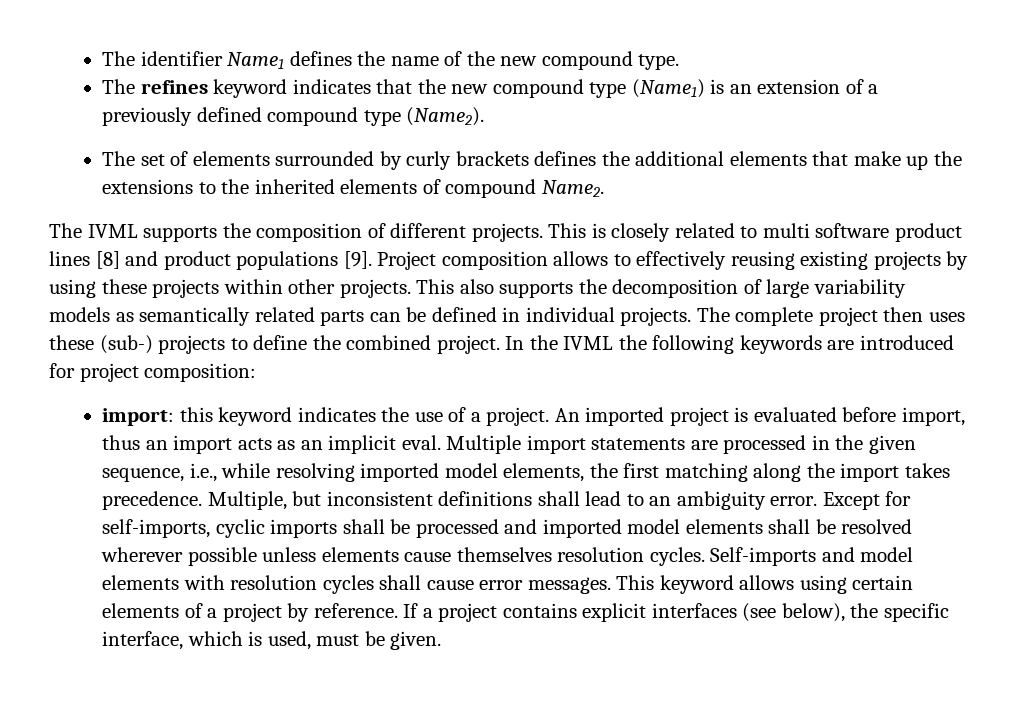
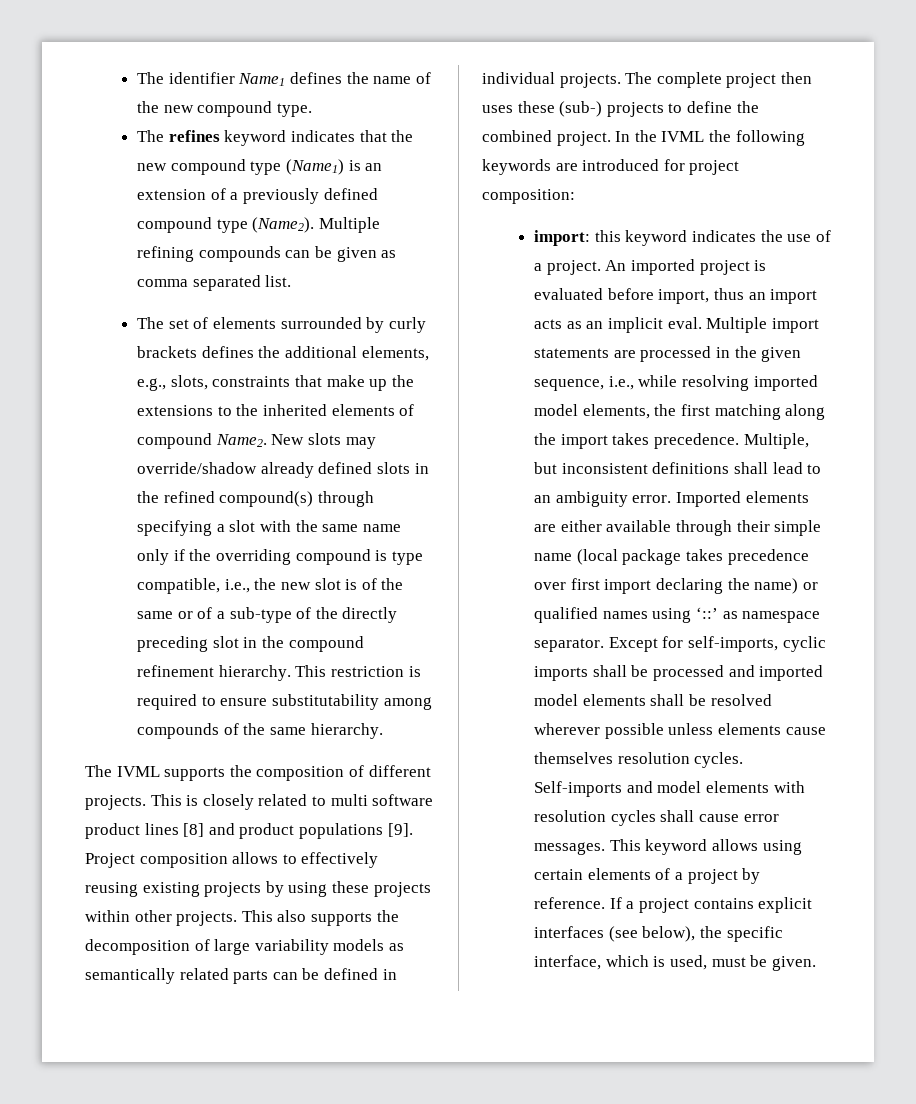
+ Multiple refining compounds can be given as comma separated list.
- The set of elements surrounded by curly brackets defines the additional elements that make up the extensions to the inherited elements of compound Name2.
+ The set of elements surrounded by curly brackets defines the additional elements, e.g., slots, constraints that make up the extensions to the inherited elements of compound Name2. New slots may override/shadow already defined slots in the refined compound(s) through specifying a slot with the same name only if the overriding compound is type compatible, i.e., the new slot is of the same or of a sub-type of the directly preceding slot in the compound refinement hierarchy. This restriction is required to ensure substitutability among compounds of the same hierarchy.
+ Imported elements are either available through their simple name (local package takes precedence over first import declaring the name) or qualified names using ‘::’ as namespace separator.

